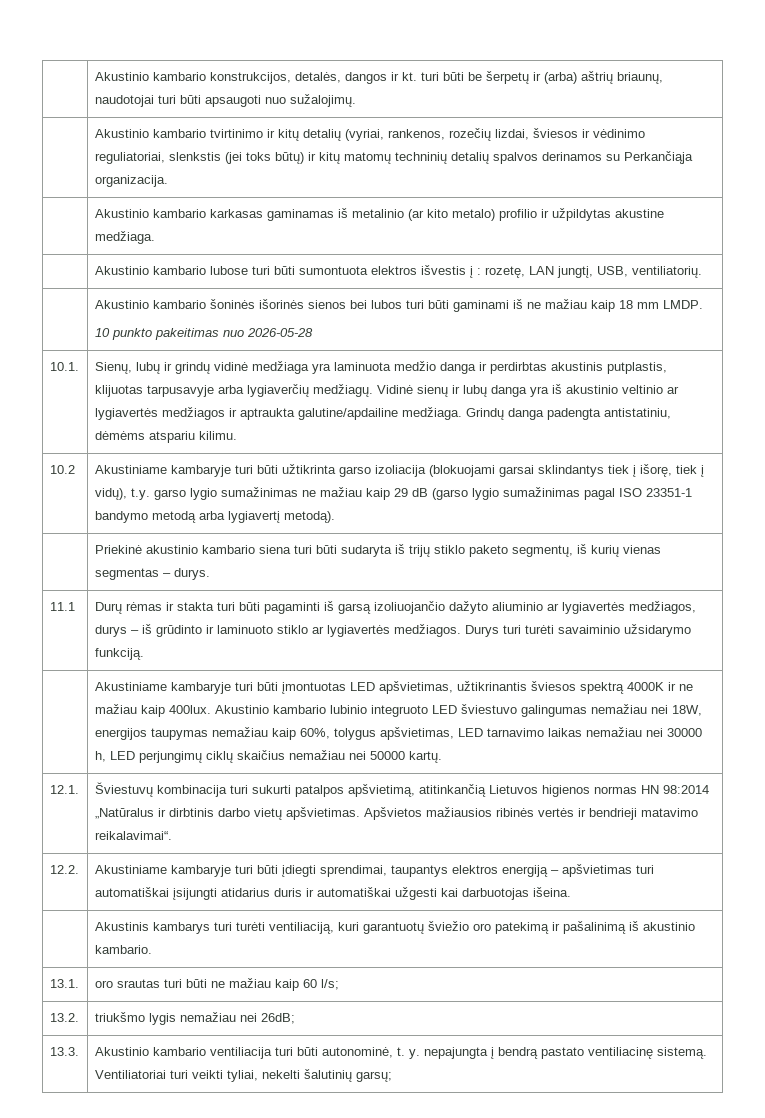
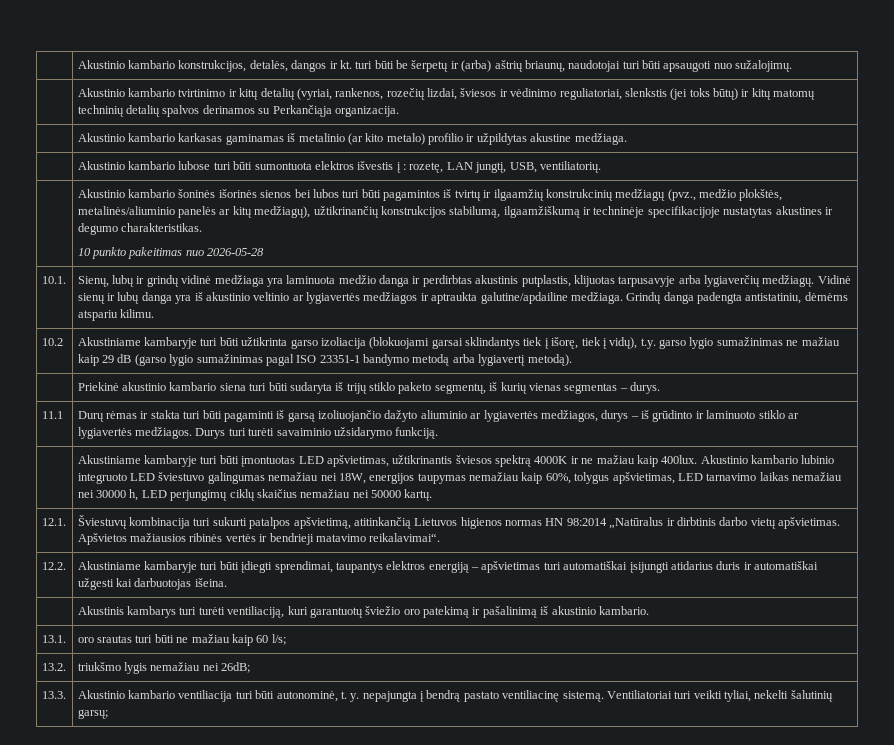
- Akustinio kambario šoninės išorinės sienos bei lubos turi būti gaminami iš ne mažiau kaip 18 mm LMDP.
+ Akustinio kambario šoninės išorinės sienos bei lubos turi būti pagamintos iš tvirtų ir ilgaamžių konstrukcinių medžiagų (pvz., medžio plokštės, metalinės/aliuminio panelės ar kitų medžiagų), užtikrinančių konstrukcijos stabilumą, ilgaamžiškumą ir techninėje specifikacijoje nustatytas akustines ir degumo charakteristikas.

